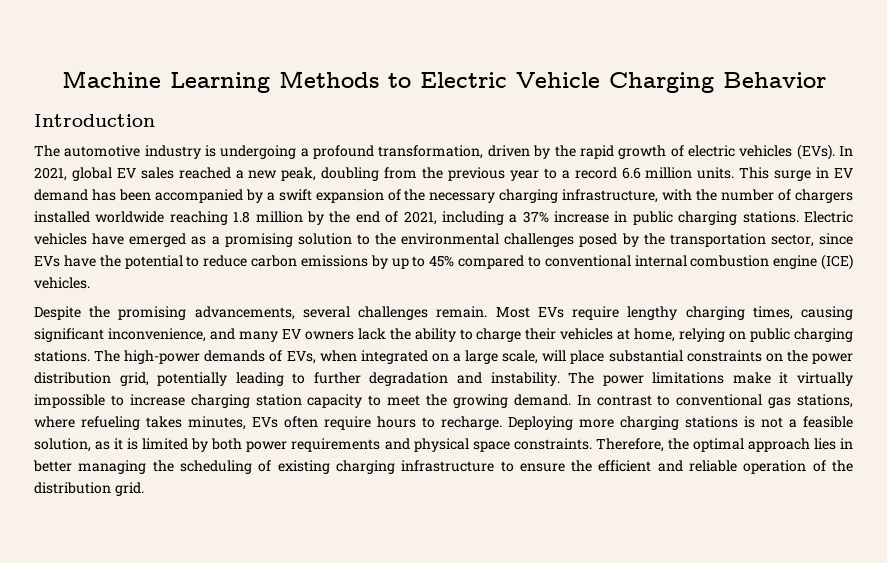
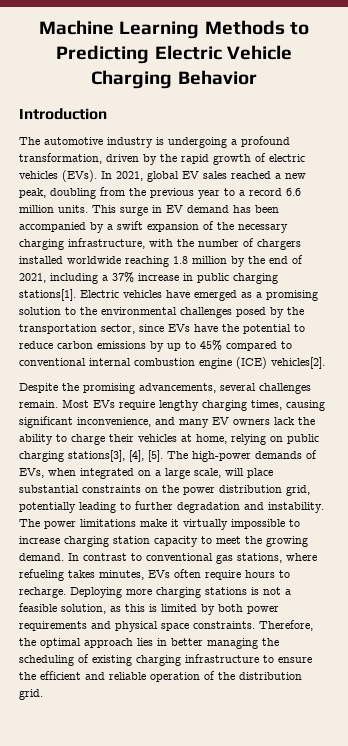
- Machine Learning Methods to Electric Vehicle Charging Behavior
+ Machine Learning Methods to Predicting Electric Vehicle Charging Behavior
- This surge in EV demand has been accompanied by a swift expansion of the necessary charging infrastructure, with the number of chargers installed worldwide reaching 1.8 million by the end of 2021, including a 37% increase in public charging stations.
+ This surge in EV demand has been accompanied by a swift expansion of the necessary charging infrastructure, with the number of chargers installed worldwide reaching 1.8 million by the end of 2021, including a 37% increase in public charging stations[1].
- Electric vehicles have emerged as a promising solution to the environmental challenges posed by the transportation sector, since EVs have the potential to reduce carbon emissions by up to 45% compared to conventional internal combustion engine (ICE) vehicles.
+ Electric vehicles have emerged as a promising solution to the environmental challenges posed by the transportation sector, since EVs have the potential to reduce carbon emissions by up to 45% compared to conventional internal combustion engine (ICE) vehicles[2].
- Most EVs require lengthy charging times, causing significant inconvenience, and many EV owners lack the ability to charge their vehicles at home, relying on public charging stations.
+ Most EVs require lengthy charging times, causing significant inconvenience, and many EV owners lack the ability to charge their vehicles at home, relying on public charging stations[3], [4], [5].
- Deploying more charging stations is not a feasible solution, as it is limited by both power requirements and physical space constraints.
+ Deploying more charging stations is not a feasible solution, as this is limited by both power requirements and physical space constraints.

